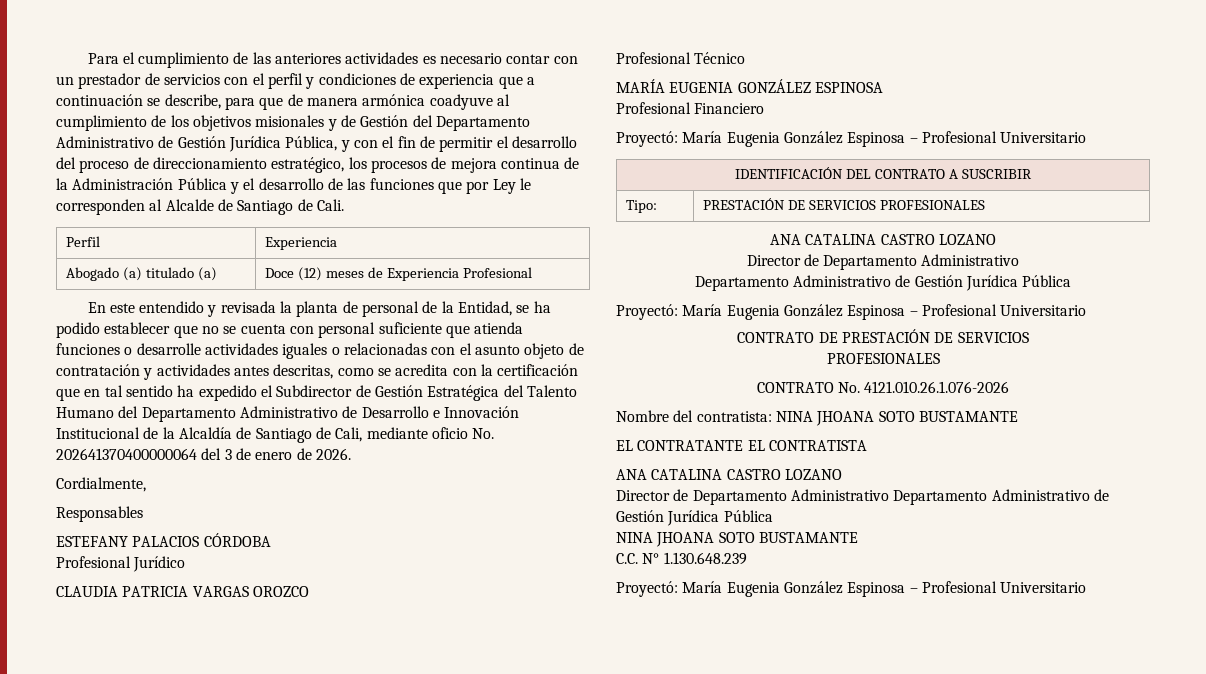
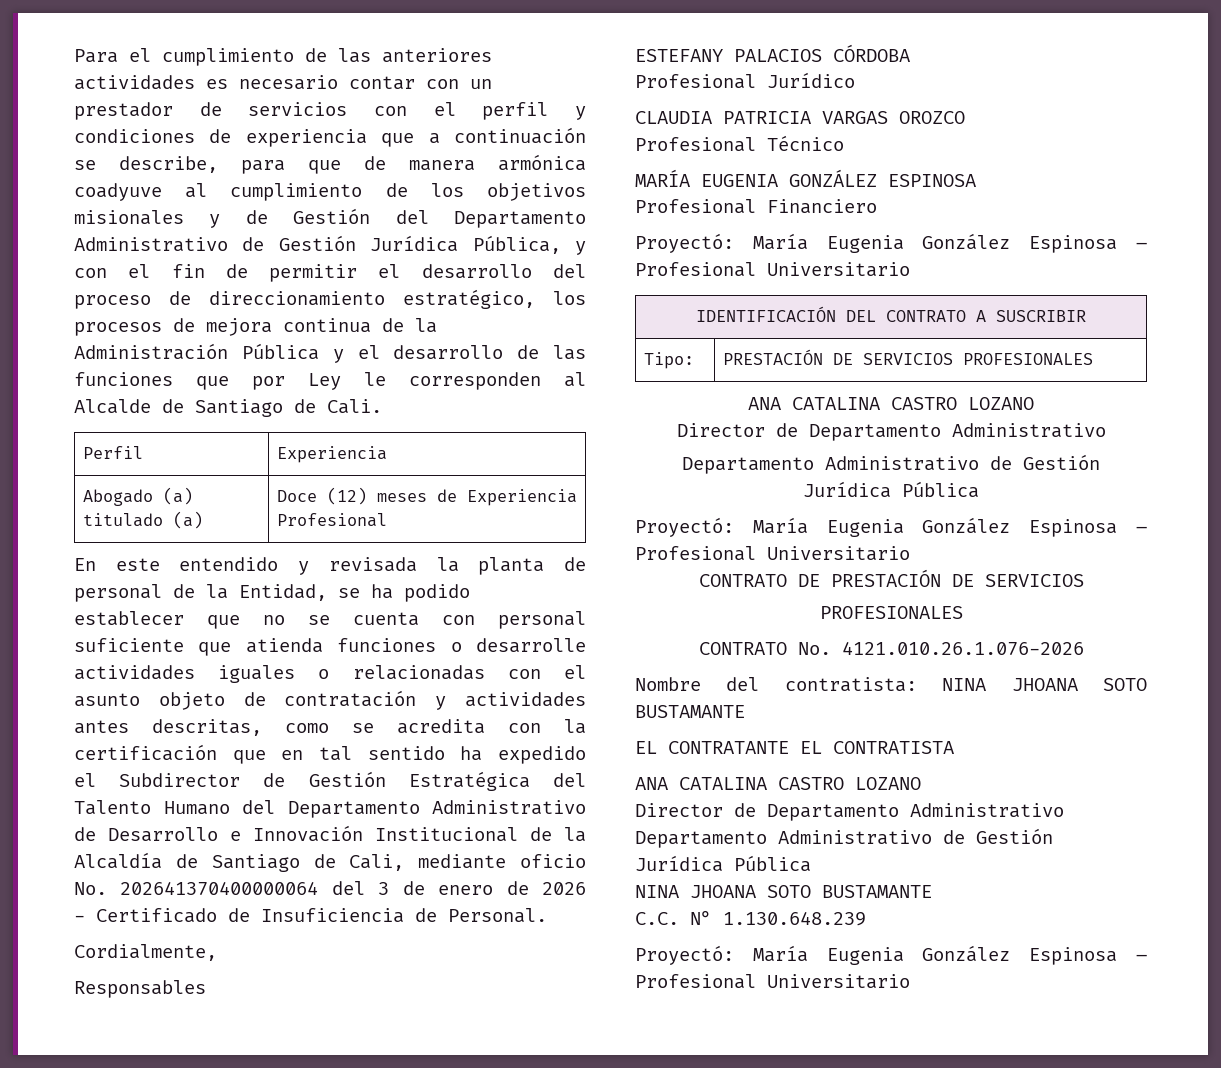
- En este entendido y revisada la planta de personal de la Entidad, se ha podido establecer que no se cuenta con personal suficiente que atienda funciones o desarrolle actividades iguales o relacionadas con el asunto objeto de contratación y actividades antes descritas, como se acredita con la certificación que en tal sentido ha expedido el Subdirector de Gestión Estratégica del Talento Humano del Departamento Administrativo de Desarrollo e Innovación Institucional de la Alcaldía de Santiago de Cali, mediante oficio No. 202641370400000064 del 3 de enero de 2026.
+ En este entendido y revisada la planta de personal de la Entidad, se ha podido establecer que no se cuenta con personal suficiente que atienda funciones o desarrolle actividades iguales o relacionadas con el asunto objeto de contratación y actividades antes descritas, como se acredita con la certificación que en tal sentido ha expedido el Subdirector de Gestión Estratégica del Talento Humano del Departamento Administrativo de Desarrollo e Innovación Institucional de la Alcaldía de Santiago de Cali, mediante oficio No. 202641370400000064 del 3 de enero de 2026 - Certificado de Insuficiencia de Personal.

